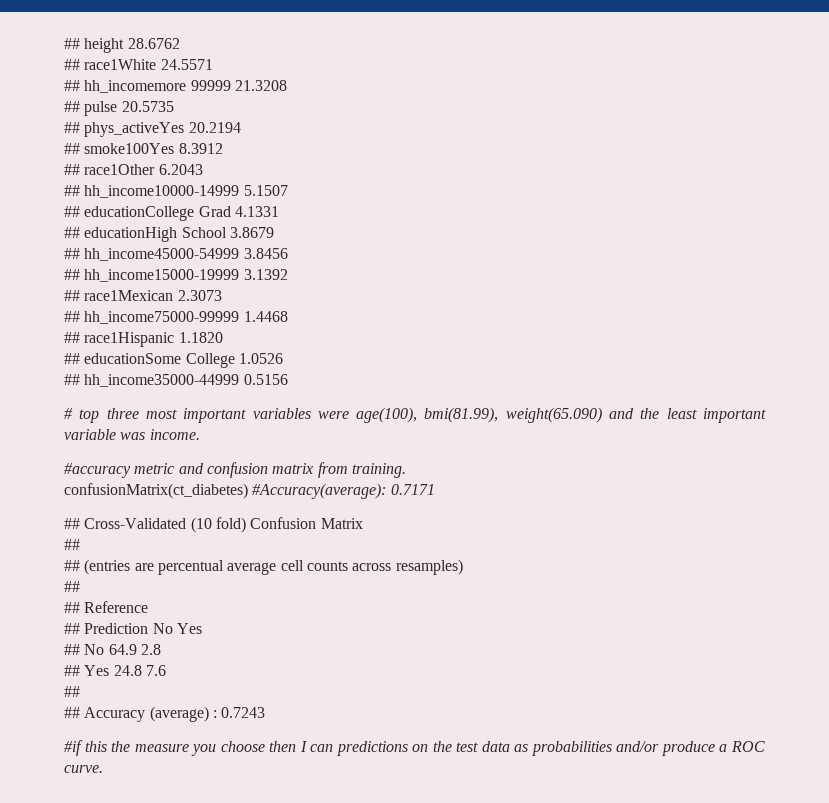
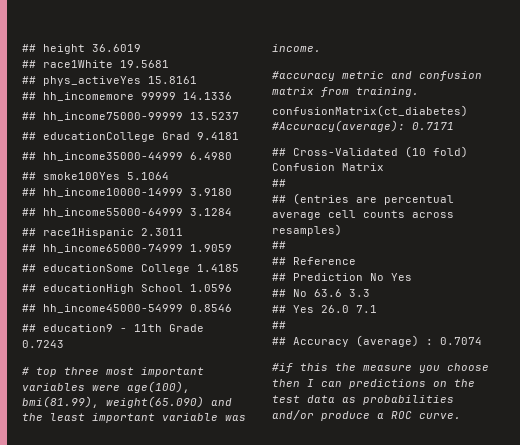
- ## height 28.6762
+ ## height 36.6019
- ## race1White 24.5571
+ ## race1White 19.5681
+ ## phys_activeYes 15.8161
- ## hh_incomemore 99999 21.3208
- ## pulse 20.5735
- ## phys_activeYes 20.2194
- ## smoke100Yes 8.3912
- ## race1Other 6.2043
- ## hh_income10000-14999 5.1507
- ## educationCollege Grad 4.1331
+ ## hh_incomemore 99999 14.1336
+ ## hh_income75000-99999 13.5237
+ ## educationCollege Grad 9.4181
+ ## hh_income35000-44999 6.4980
+ ## smoke100Yes 5.1064
+ ## hh_income10000-14999 3.9180
+ ## hh_income55000-64999 3.1284
+ ## race1Hispanic 2.3011
+ ## hh_income65000-74999 1.9059
+ ## educationSome College 1.4185
- ## educationHigh School 3.8679
+ ## educationHigh School 1.0596
- ## hh_income45000-54999 3.8456
- ## hh_income15000-19999 3.1392
- ## race1Mexican 2.3073
- ## hh_income75000-99999 1.4468
- ## race1Hispanic 1.1820
- ## educationSome College 1.0526
- ## hh_income35000-44999 0.5156
+ ## hh_income45000-54999 0.8546
+ ## education9 - 11th Grade 0.7243
- ## No 64.9 2.8
+ ## No 63.6 3.3
- ## Yes 24.8 7.6
+ ## Yes 26.0 7.1
- ## Accuracy (average) : 0.7243
+ ## Accuracy (average) : 0.7074

